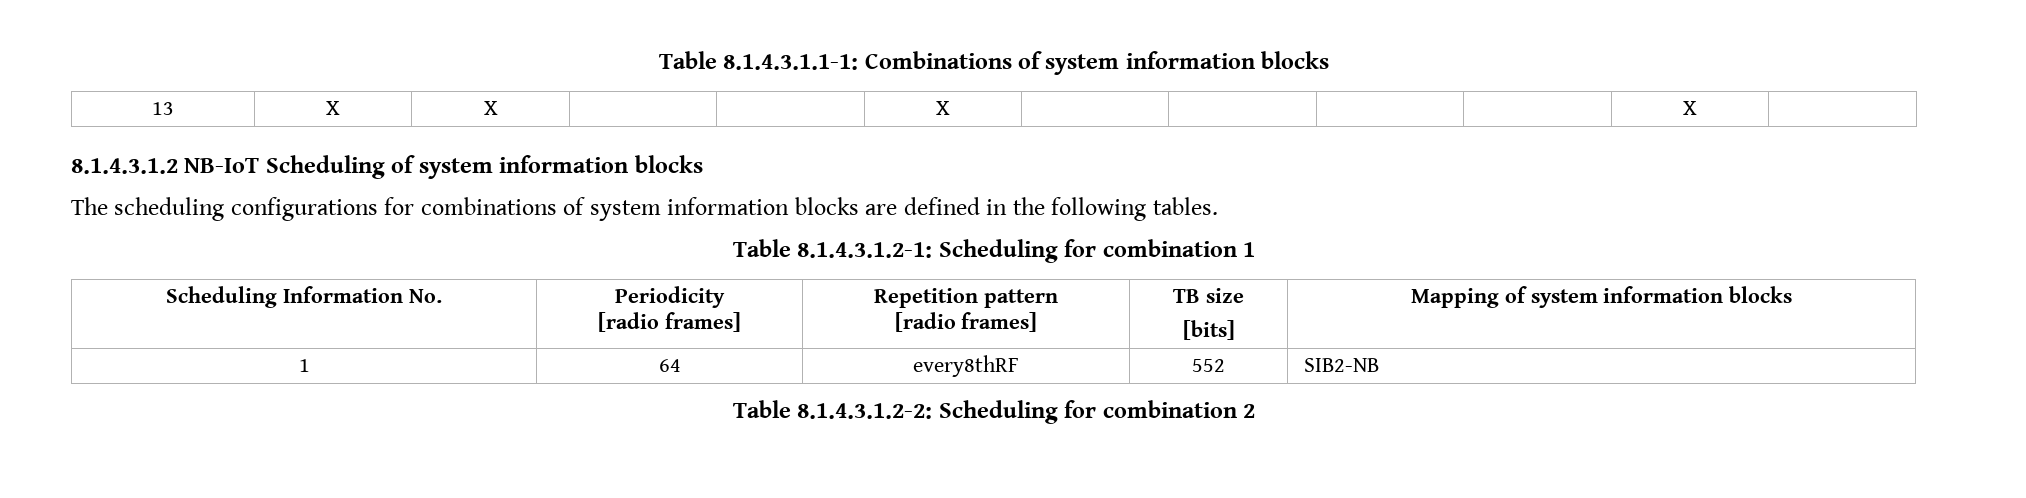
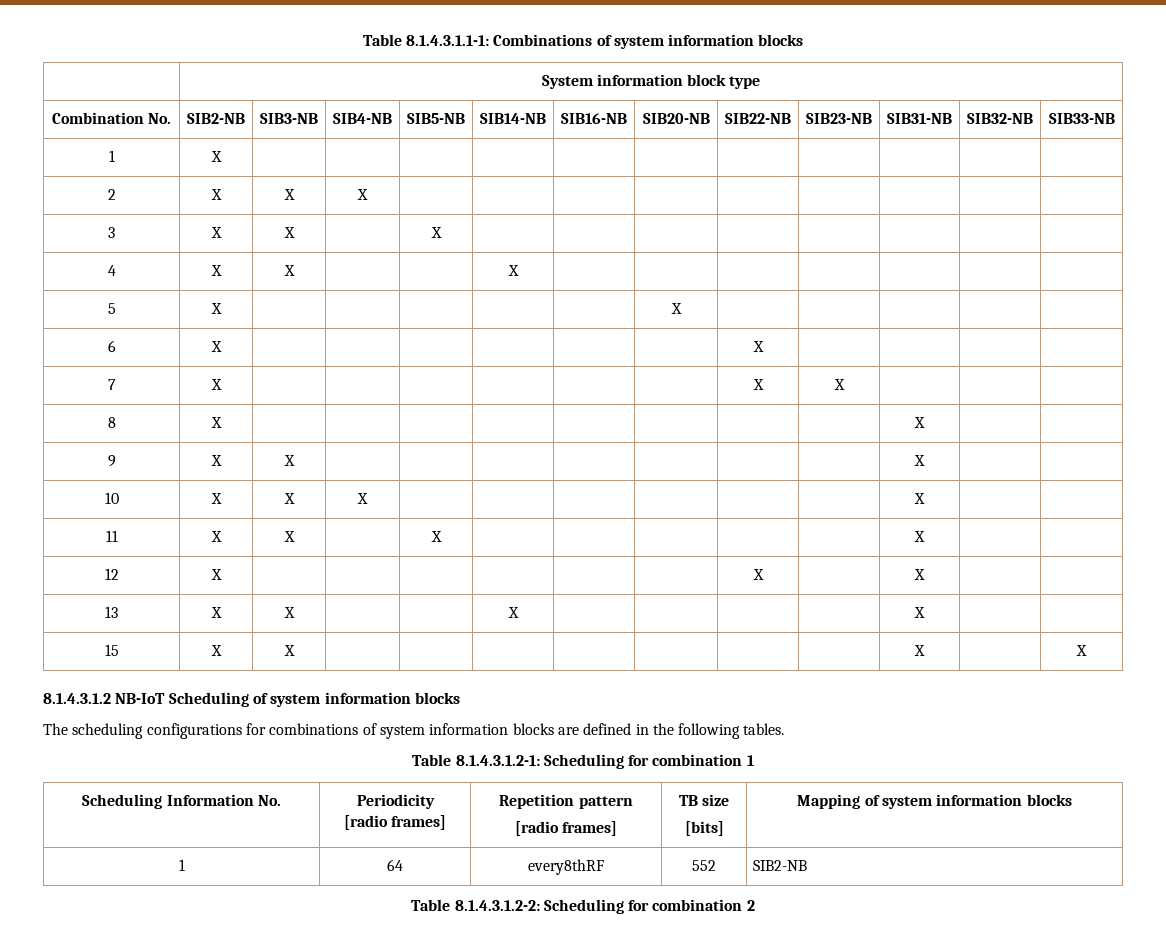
+ | System information block type
+ Combination No. | SIB2-NB | SIB3-NB | SIB4-NB | SIB5-NB | SIB14-NB | SIB16-NB | SIB20-NB | SIB22-NB | SIB23-NB | SIB31-NB | SIB32-NB | SIB33-NB
+ 1 | X | | | | | | | | | | |
+ 2 | X | X | X | | | | | | | | |
+ 3 | X | X | | X | | | | | | | |
+ 4 | X | X | | | X | | | | | | |
+ 5 | X | | | | | | X | | | | |
+ 6 | X | | | | | | | X | | | |
+ 7 | X | | | | | | | X | X | | |
+ 8 | X | | | | | | | | | X | |
+ 9 | X | X | | | | | | | | X | |
+ 10 | X | X | X | | | | | | | X | |
+ 11 | X | X | | X | | | | | | X | |
+ 12 | X | | | | | | | X | | X | |
- 13 | X | X | | | X | | | | | X |
+ 13 | X | X | | | X | | | | | X | |
+ 15 | X | X | | | | | | | | X | | X

